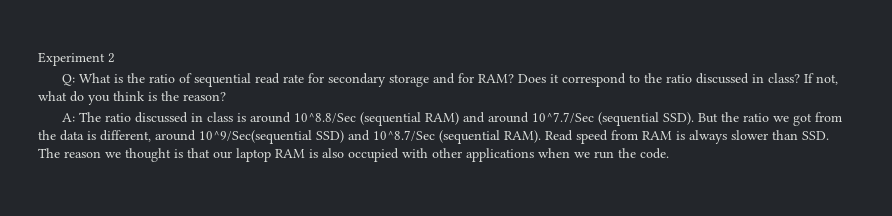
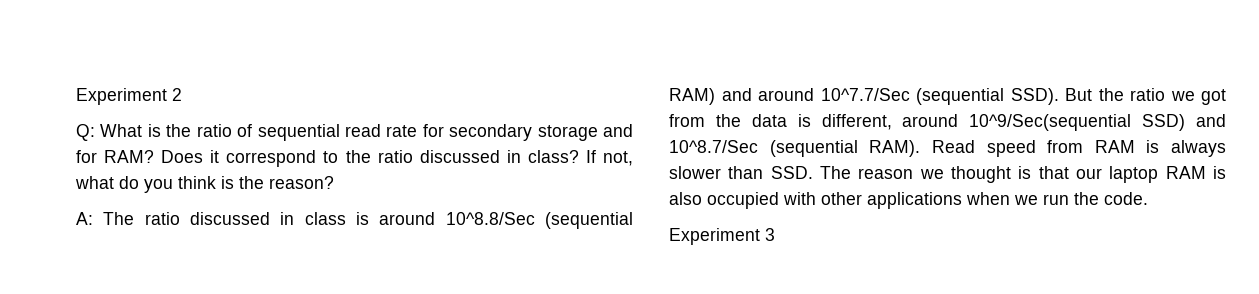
+ Experiment 3

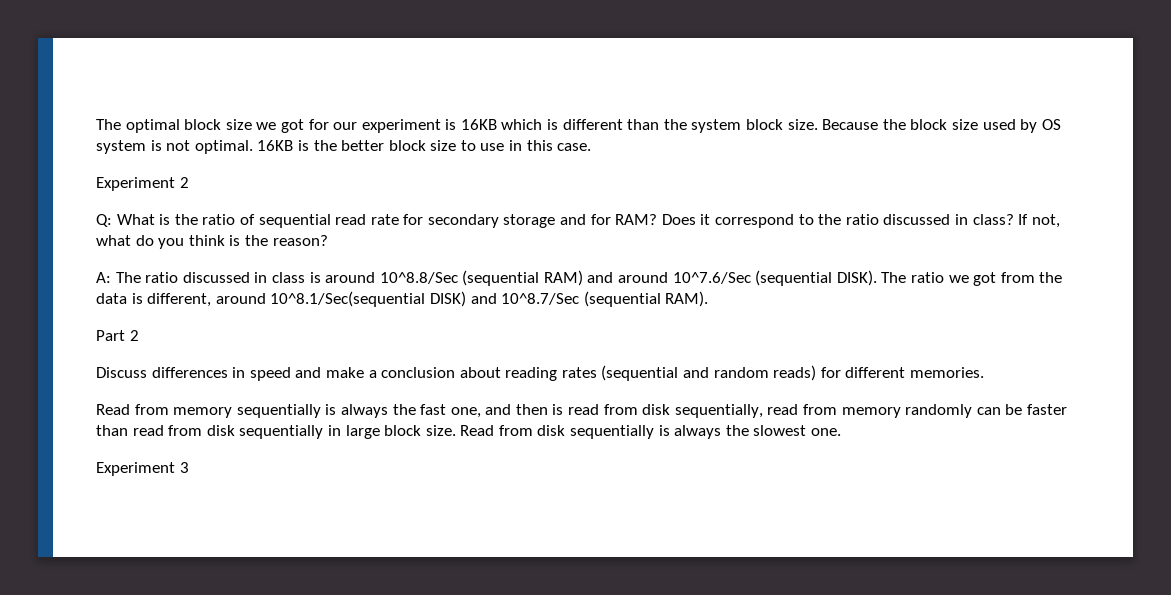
+ The optimal block size we got for our experiment is 16KB which is different than the system block size. Because the block size used by OS system is not optimal. 16KB is the better block size to use in this case.
- A: The ratio discussed in class is around 10^8.8/Sec (sequential RAM) and around 10^7.7/Sec (sequential SSD). But the ratio we got from the data is different, around 10^9/Sec(sequential SSD) and 10^8.7/Sec (sequential RAM). Read speed from RAM is always slower than SSD. The reason we thought is that our laptop RAM is also occupied with other applications when we run the code.
+ A: The ratio discussed in class is around 10^8.8/Sec (sequential RAM) and around 10^7.6/Sec (sequential DISK). The ratio we got from the data is different, around 10^8.1/Sec(sequential DISK) and 10^8.7/Sec (sequential RAM).
+ Part 2
+ Discuss differences in speed and make a conclusion about reading rates (sequential and random reads) for different memories.
+ Read from memory sequentially is always the fast one, and then is read from disk sequentially, read from memory randomly can be faster than read from disk sequentially in large block size. Read from disk sequentially is always the slowest one.

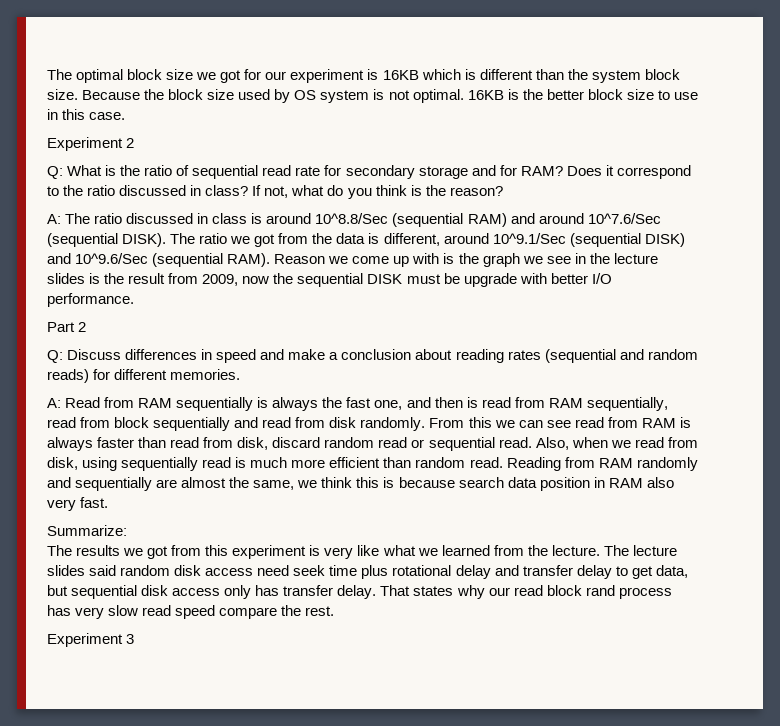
- The ratio we got from the data is different, around 10^8.1/Sec(sequential DISK) and 10^8.7/Sec (sequential RAM).
+ The ratio we got from the data is different, around 10^9.1/Sec (sequential DISK) and 10^9.6/Sec (sequential RAM). Reason we come up with is the graph we see in the lecture slides is the result from 2009, now the sequential DISK must be upgrade with better I/O performance.
- Discuss differences in speed and make a conclusion about reading rates (sequential and random reads) for different memories.
+ Q: Discuss differences in speed and make a conclusion about reading rates (sequential and random reads) for different memories.
- Read from memory sequentially is always the fast one, and then is read from disk sequentially, read from memory randomly can be faster than read from disk sequentially in large block size. Read from disk sequentially is always the slowest one.
+ A: Read from RAM sequentially is always the fast one, and then is read from RAM sequentially, read from block sequentially and read from disk randomly. From this we can see read from RAM is always faster than read from disk, discard random read or sequential read. Also, when we read from disk, using sequentially read is much more efficient than random read. Reading from RAM randomly and sequentially are almost the same, we think this is because search data position in RAM also very fast.
+ Summarize:
+ The results we got from this experiment is very like what we learned from the lecture. The lecture slides said random disk access need seek time plus rotational delay and transfer delay to get data, but sequential disk access only has transfer delay. That states why our read block rand process has very slow read speed compare the rest.

